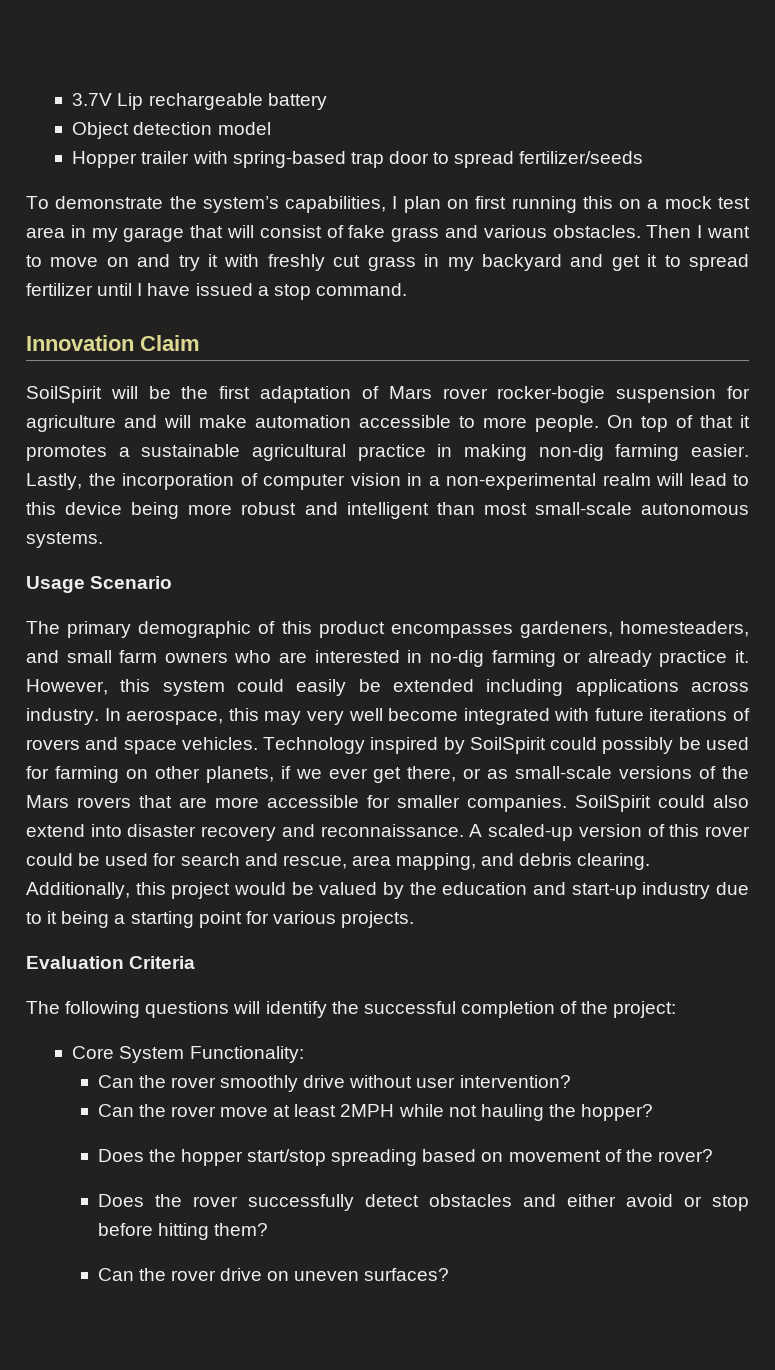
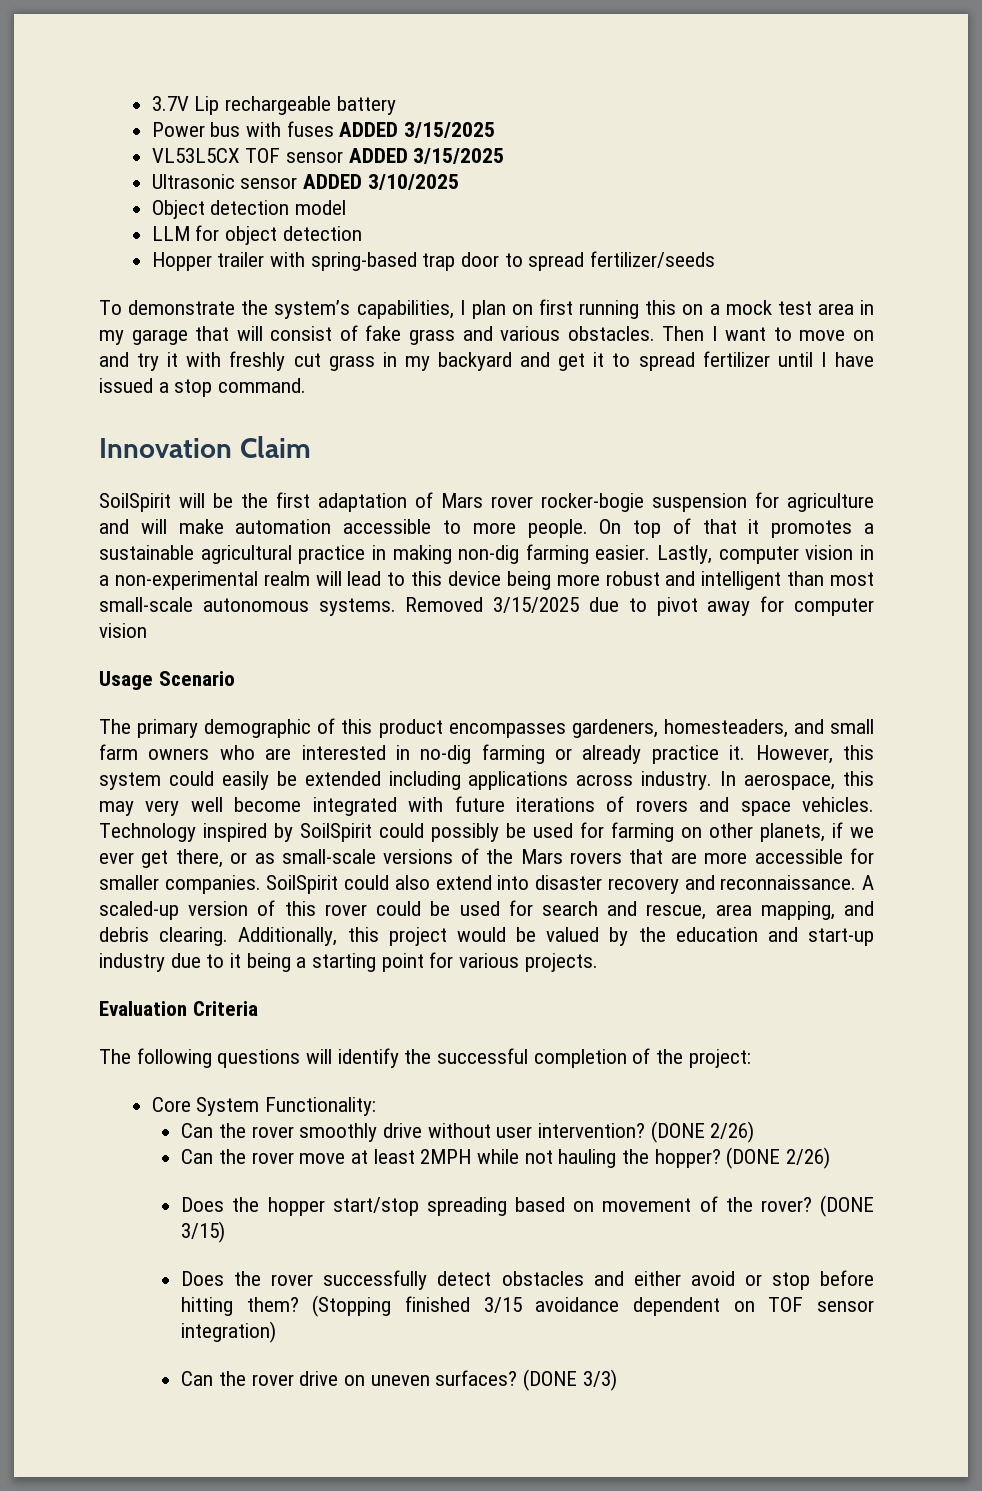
+ Power bus with fuses ADDED 3/15/2025
+ VL53L5CX TOF sensor ADDED 3/15/2025
+ Ultrasonic sensor ADDED 3/10/2025
+ LLM for object detection
- Lastly, the incorporation of computer vision in a non-experimental realm will lead to this device being more robust and intelligent than most small-scale autonomous systems.
+ Lastly, computer vision in a non-experimental realm will lead to this device being more robust and intelligent than most small-scale autonomous systems. Removed 3/15/2025 due to pivot away for computer vision
- Can the rover smoothly drive without user intervention?
+ Can the rover smoothly drive without user intervention? (DONE 2/26)
- Can the rover move at least 2MPH while not hauling the hopper?
+ Can the rover move at least 2MPH while not hauling the hopper? (DONE 2/26)
+ (DONE 3/15)
+ (Stopping finished 3/15 avoidance dependent on TOF sensor integration)
+ (DONE 3/3)

